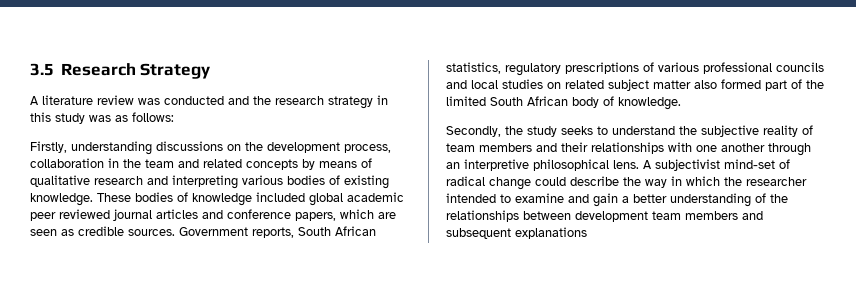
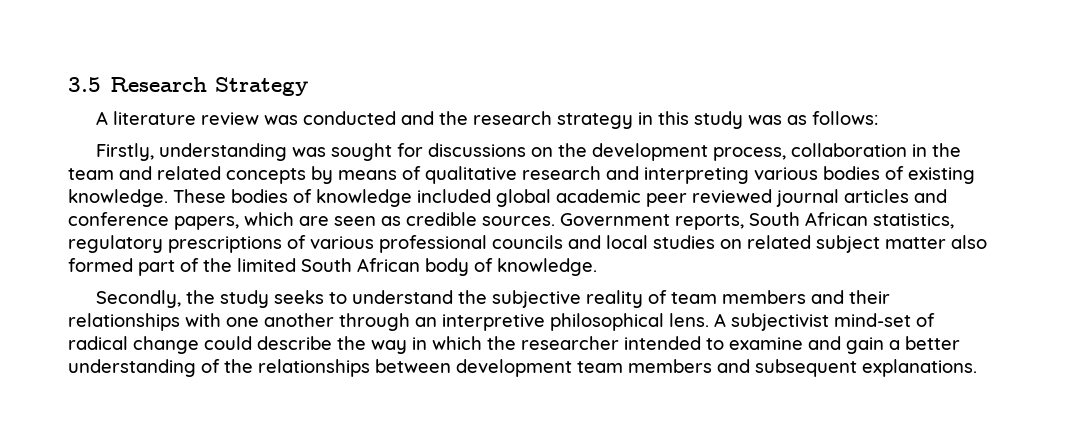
- Firstly, understanding discussions on the development process, collaboration in the team and related concepts by means of qualitative research and interpreting various bodies of existing knowledge.
+ Firstly, understanding was sought for discussions on the development process, collaboration in the team and related concepts by means of qualitative research and interpreting various bodies of existing knowledge.
- A subjectivist mind-set of radical change could describe the way in which the researcher intended to examine and gain a better understanding of the relationships between development team members and subsequent explanations
+ A subjectivist mind-set of radical change could describe the way in which the researcher intended to examine and gain a better understanding of the relationships between development team members and subsequent explanations.

